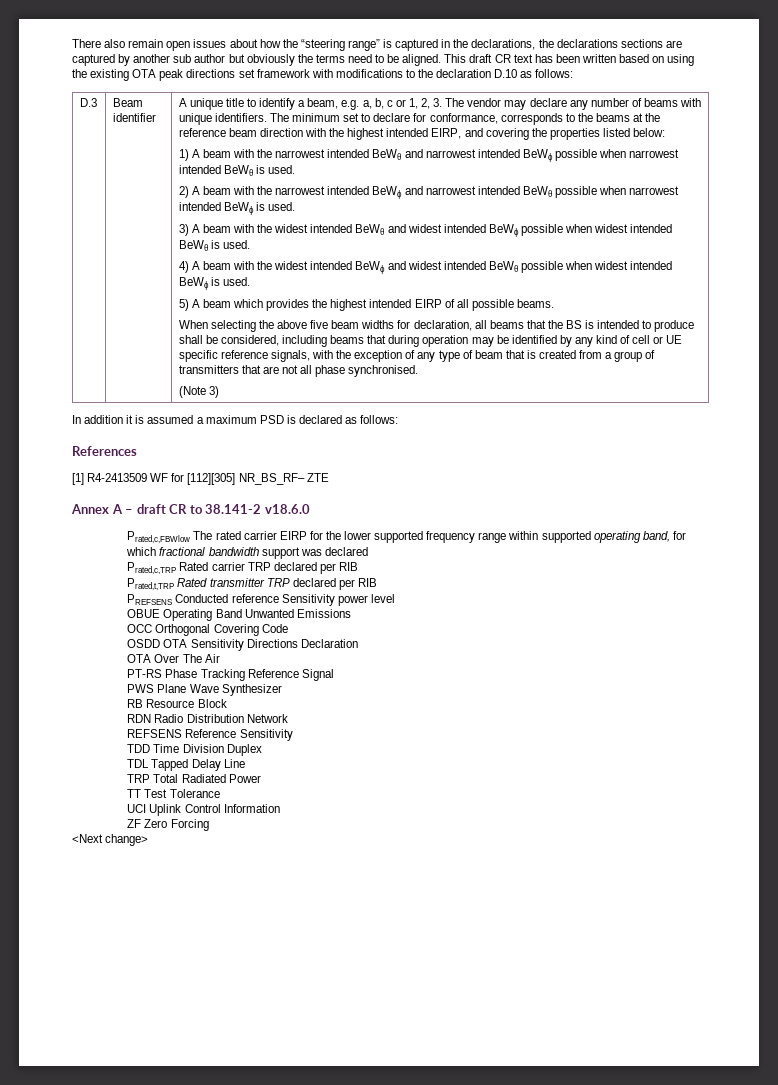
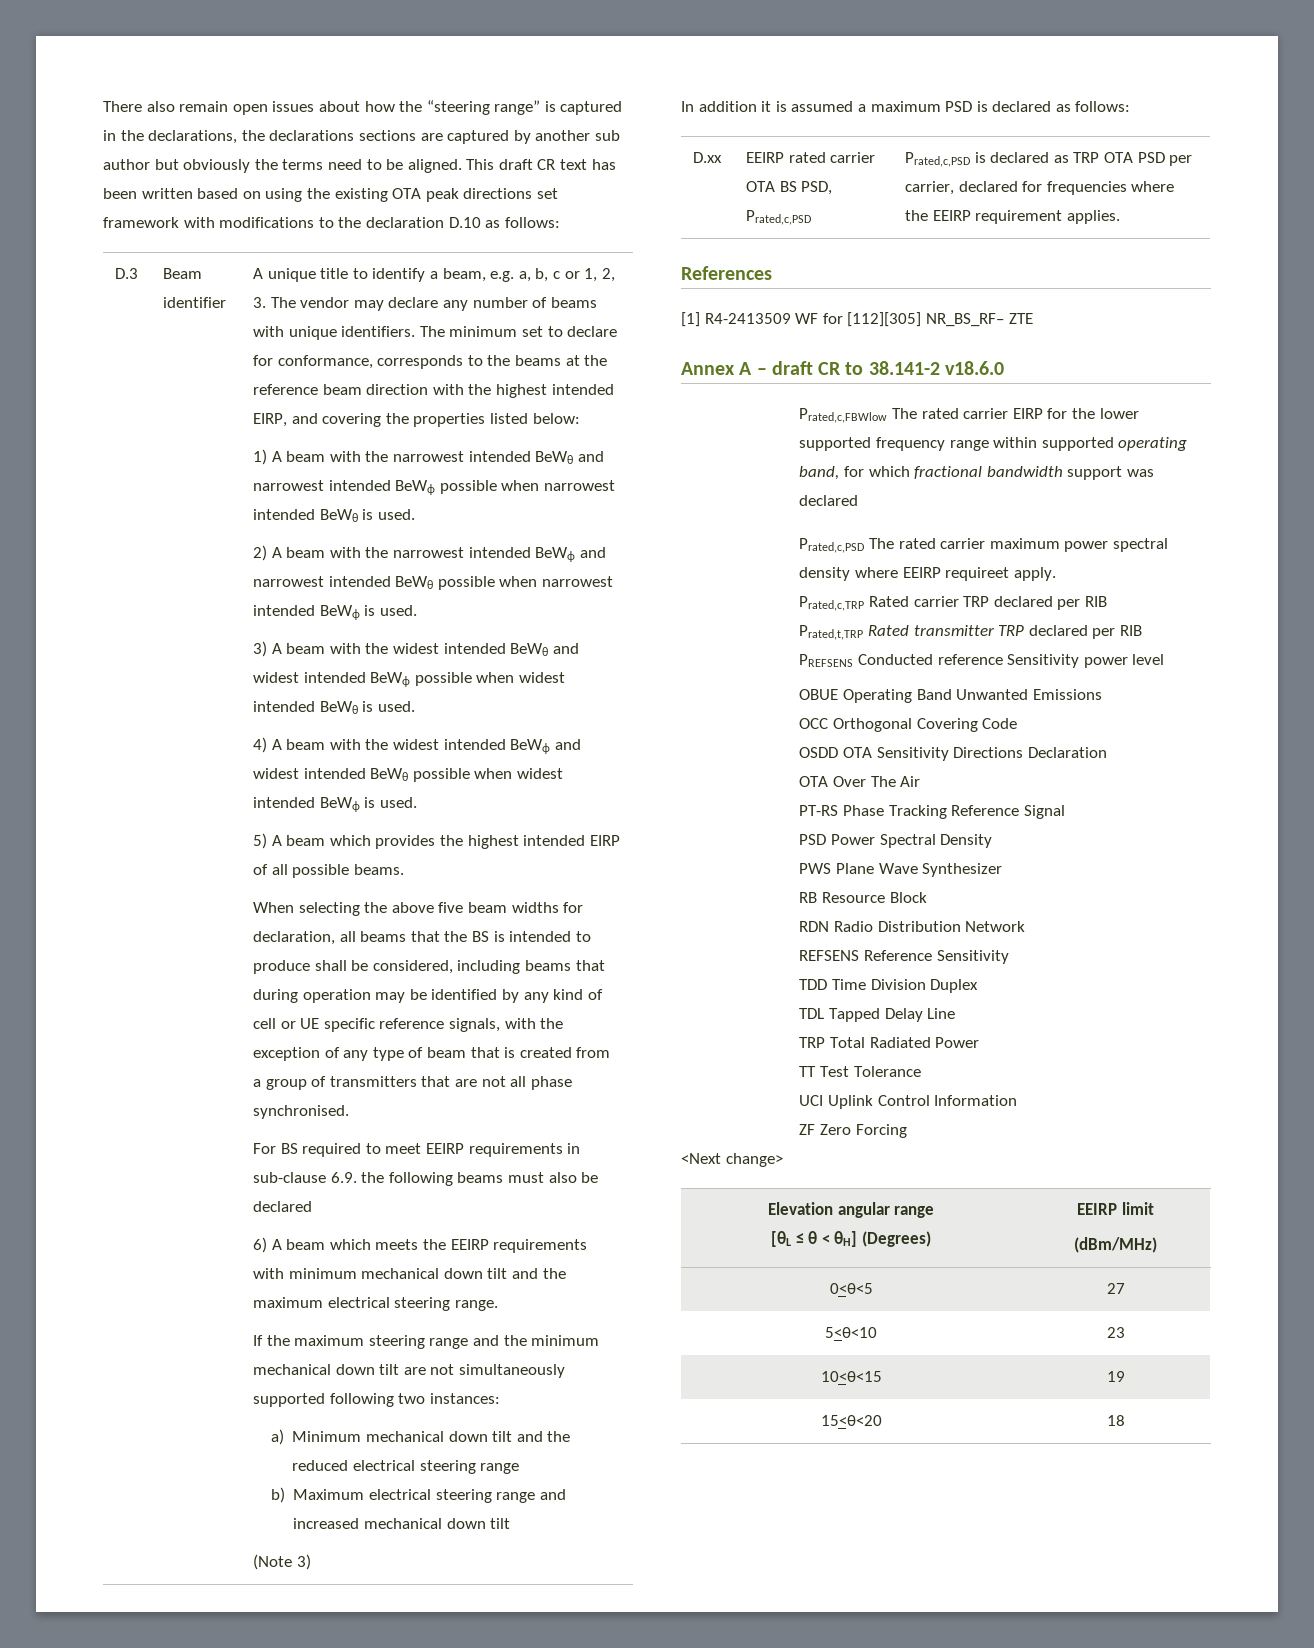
+ For BS required to meet EEIRP requirements in sub-clause 6.9. the following beams must also be declared
+ 6) A beam which meets the EEIRP requirements with minimum mechanical down tilt and the maximum electrical steering range.
+ If the maximum steering range and the minimum mechanical down tilt are not simultaneously supported following two instances:
+ a) Minimum mechanical down tilt and the reduced electrical steering range
+ b) Maximum electrical steering range and increased mechanical down tilt
+ D.xx | EEIRP rated carrier OTA BS PSD, Prated,c,PSD | Prated,c,PSD is declared as TRP OTA PSD per carrier, declared for frequencies where the EEIRP requirement applies.
+ Prated,c,PSD The rated carrier maximum power spectral density where EEIRP requireet apply.
+ PSD Power Spectral Density
+ Elevation angular range
+ [θL ≤ θ < θH] (Degrees) | EEIRP limit
+ (dBm/MHz)
+ 0<θ<5 | 27
+ 5<θ<10 | 23
+ 10<θ<15 | 19
+ 15<θ<20 | 18

